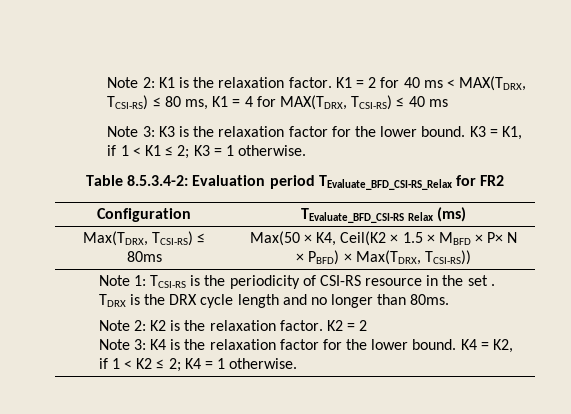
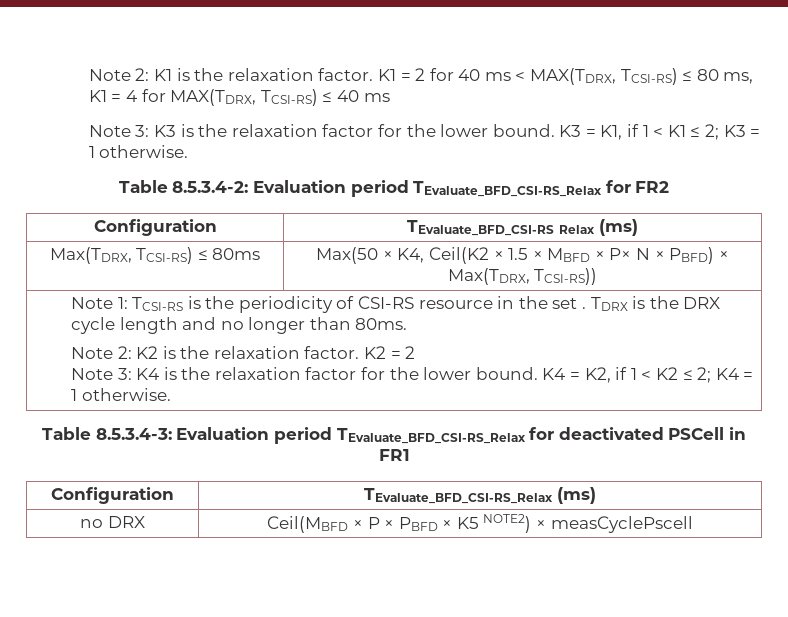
+ Table 8.5.3.4-3: Evaluation period TEvaluate_BFD_CSI-RS_Relax for deactivated PSCell in FR1
+ Configuration | TEvaluate_BFD_CSI-RS_Relax (ms)
+ no DRX | Ceil(MBFD × P × PBFD × K5 NOTE2) × measCyclePscell

